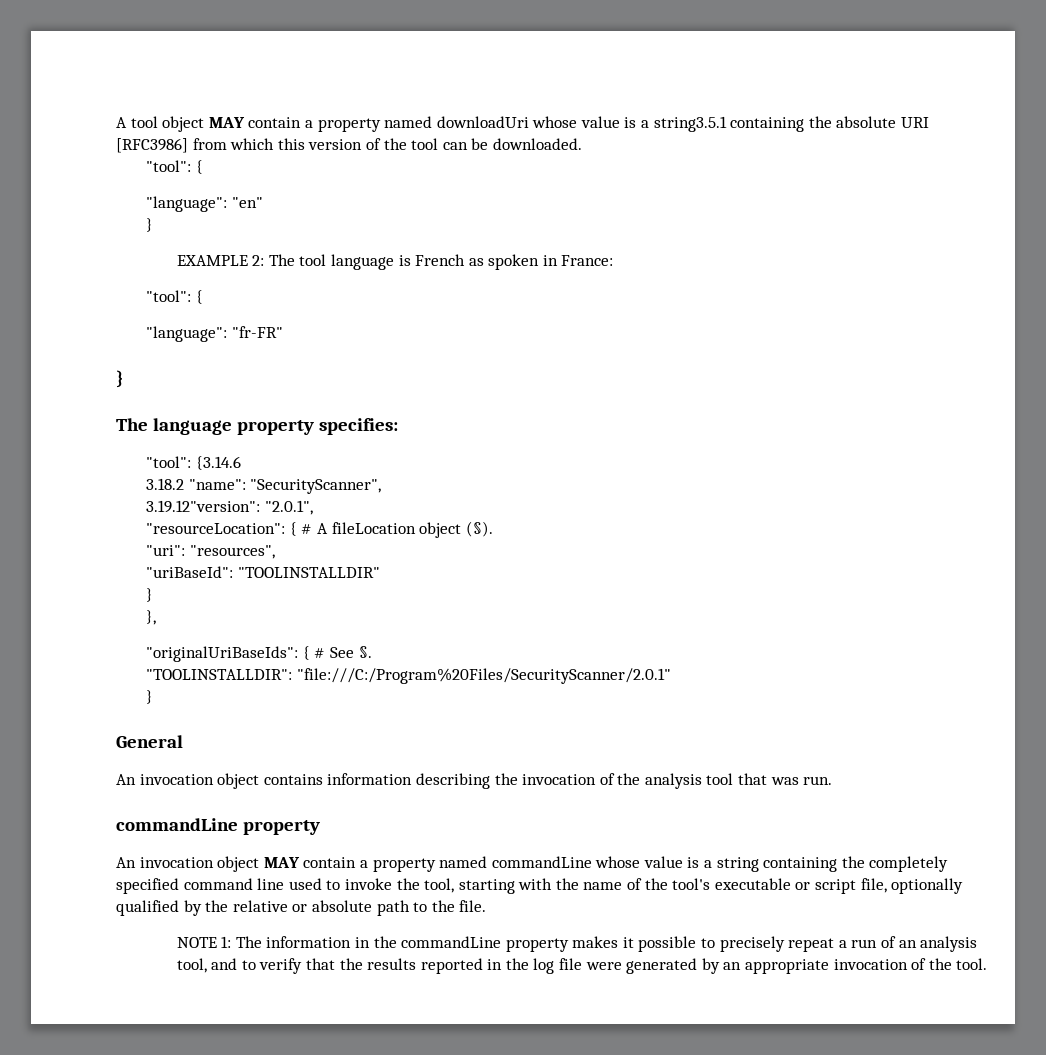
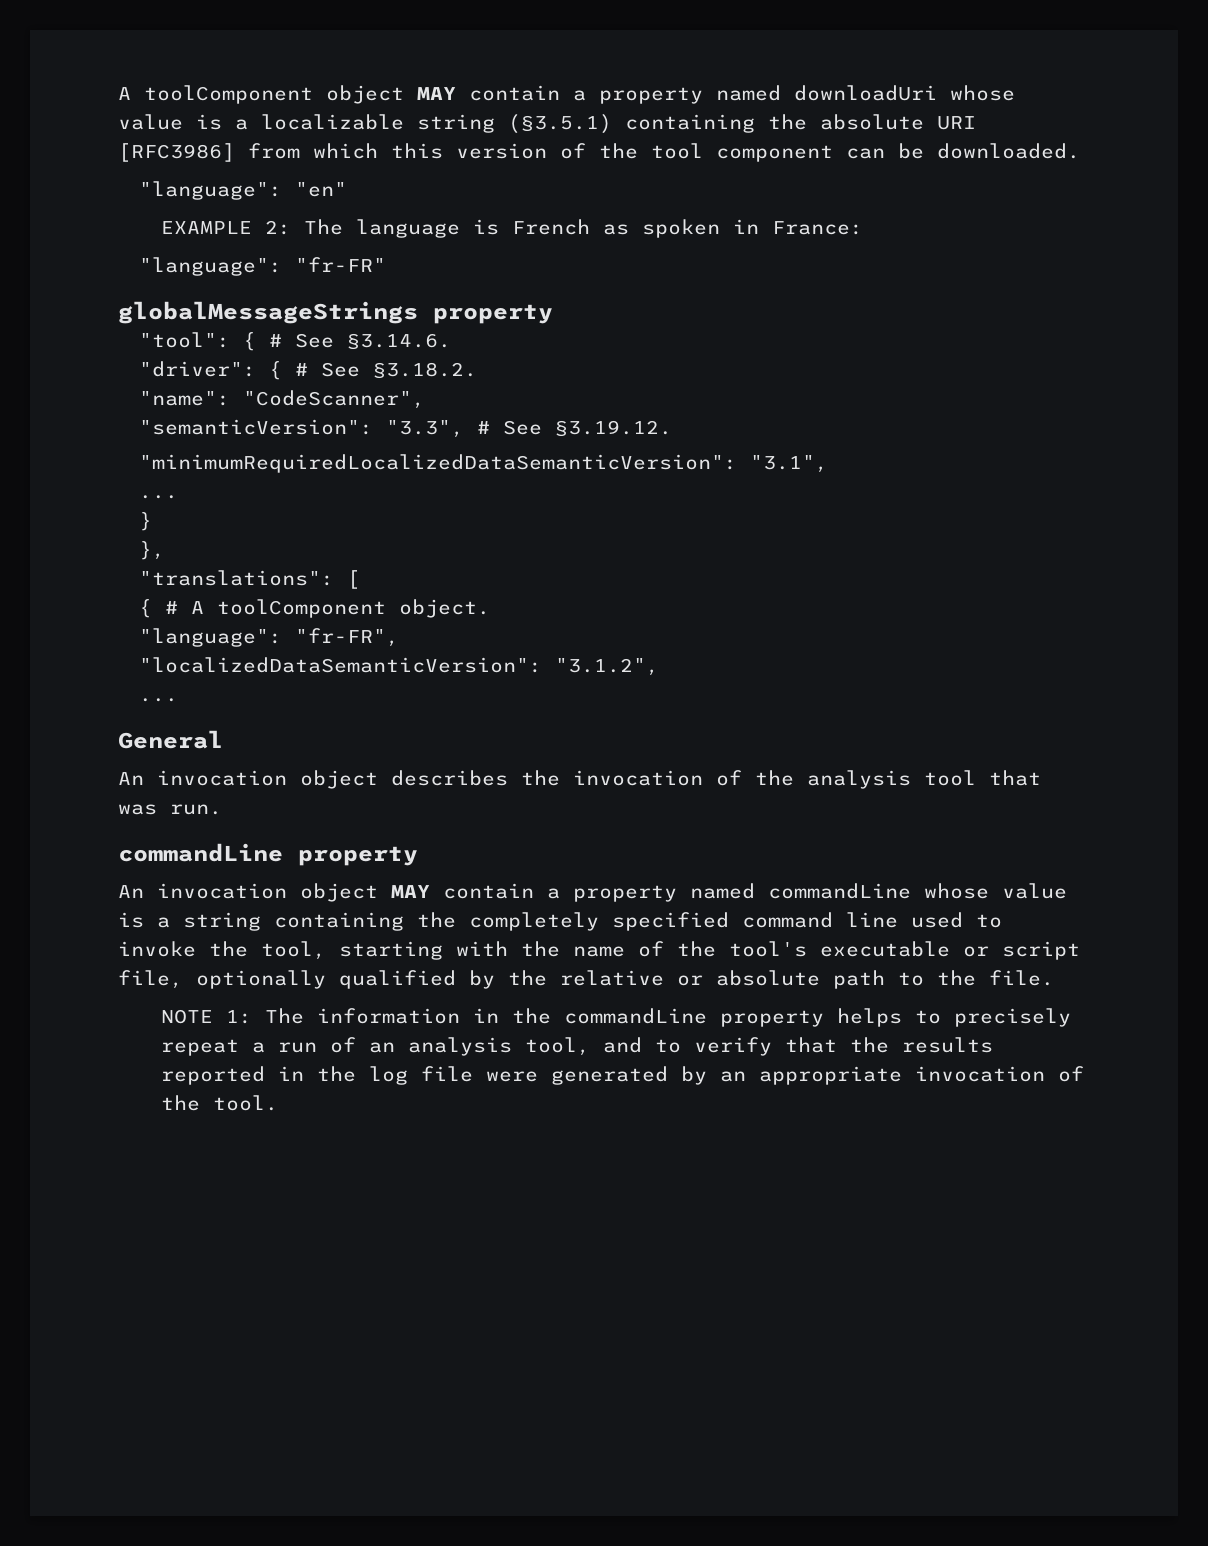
- A tool object MAY contain a property named downloadUri whose value is a string3.5.1 containing the absolute URI [RFC3986] from which this version of the tool can be downloaded.
- "tool": {
+ A toolComponent object MAY contain a property named downloadUri whose value is a localizable string (§3.5.1) containing the absolute URI [RFC3986] from which this version of the tool component can be downloaded.
  "language": "en"
- }
- EXAMPLE 2: The tool language is French as spoken in France:
- "tool": {
+ EXAMPLE 2: The language is French as spoken in France:
  "language": "fr-FR"
- }
- The language property specifies:
- "tool": {3.14.6
- 3.18.2 "name": "SecurityScanner",
- 3.19.12"version": "2.0.1",
- "resourceLocation": { # A fileLocation object (§).
- "uri": "resources",
- "uriBaseId": "TOOLINSTALLDIR"
+ globalMessageStrings property
+ "tool": { # See §3.14.6.
+ "driver": { # See §3.18.2.
+ "name": "CodeScanner",
+ "semanticVersion": "3.3", # See §3.19.12.
+ "minimumRequiredLocalizedDataSemanticVersion": "3.1",
+ ...
  }
  },
- "originalUriBaseIds": { # See §.
- "TOOLINSTALLDIR": "file:///C:/Program%20Files/SecurityScanner/2.0.1"
- }
+ "translations": [
+ { # A toolComponent object.
+ "language": "fr-FR",
+ "localizedDataSemanticVersion": "3.1.2",
+ ...
- An invocation object contains information describing the invocation of the analysis tool that was run.
+ An invocation object describes the invocation of the analysis tool that was run.
- NOTE 1: The information in the commandLine property makes it possible to precisely repeat a run of an analysis tool, and to verify that the results reported in the log file were generated by an appropriate invocation of the tool.
+ NOTE 1: The information in the commandLine property helps to precisely repeat a run of an analysis tool, and to verify that the results reported in the log file were generated by an appropriate invocation of the tool.

